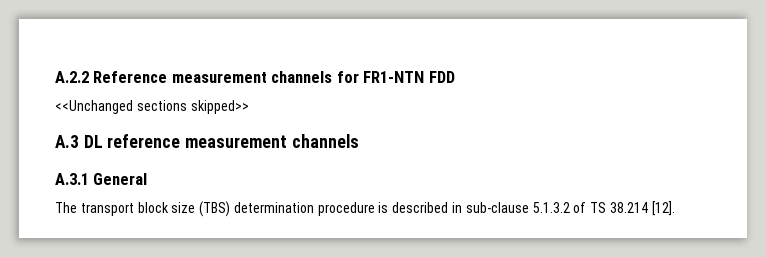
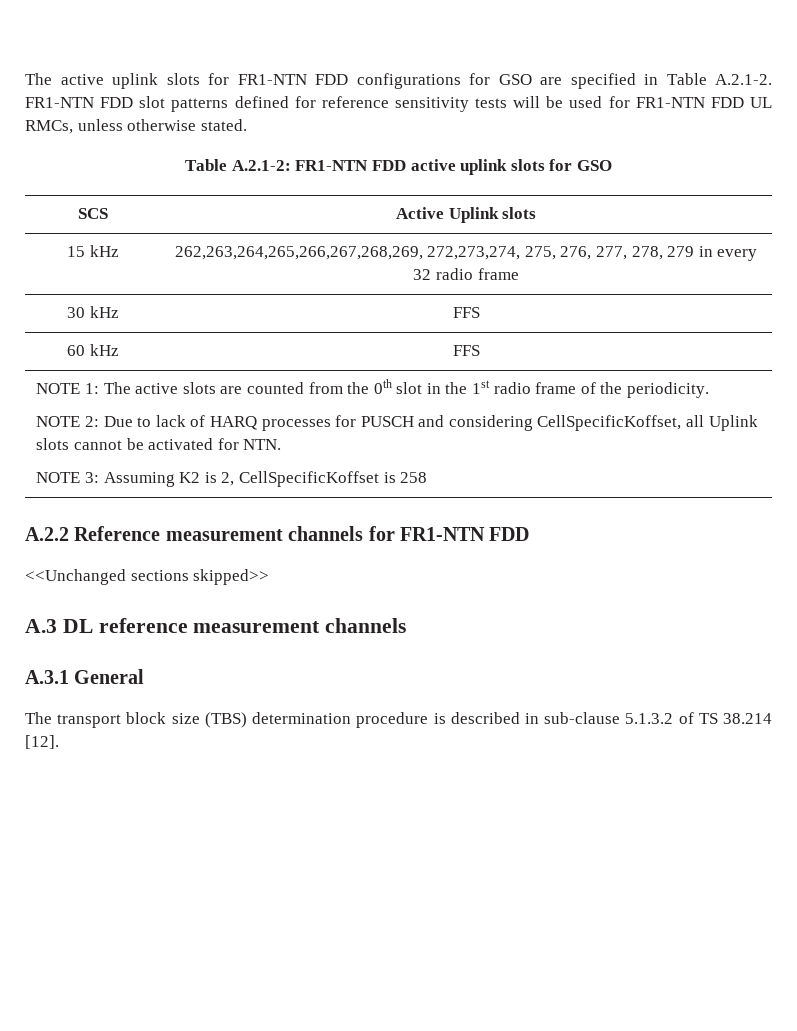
+ The active uplink slots for FR1-NTN FDD configurations for GSO are specified in Table A.2.1-2. FR1-NTN FDD slot patterns defined for reference sensitivity tests will be used for FR1-NTN FDD UL RMCs, unless otherwise stated.
+ Table A.2.1-2: FR1-NTN FDD active uplink slots for GSO
+ SCS | Active Uplink slots
+ 15 kHz | 262,263,264,265,266,267,268,269, 272,273,274, 275, 276, 277, 278, 279 in every 32 radio frame
+ 30 kHz | FFS
+ 60 kHz | FFS
+ NOTE 1: The active slots are counted from the 0th slot in the 1st radio frame of the periodicity.
+ NOTE 2: Due to lack of HARQ processes for PUSCH and considering CellSpecificKoffset, all Uplink slots cannot be activated for NTN.
+ NOTE 3: Assuming K2 is 2, CellSpecificKoffset is 258

